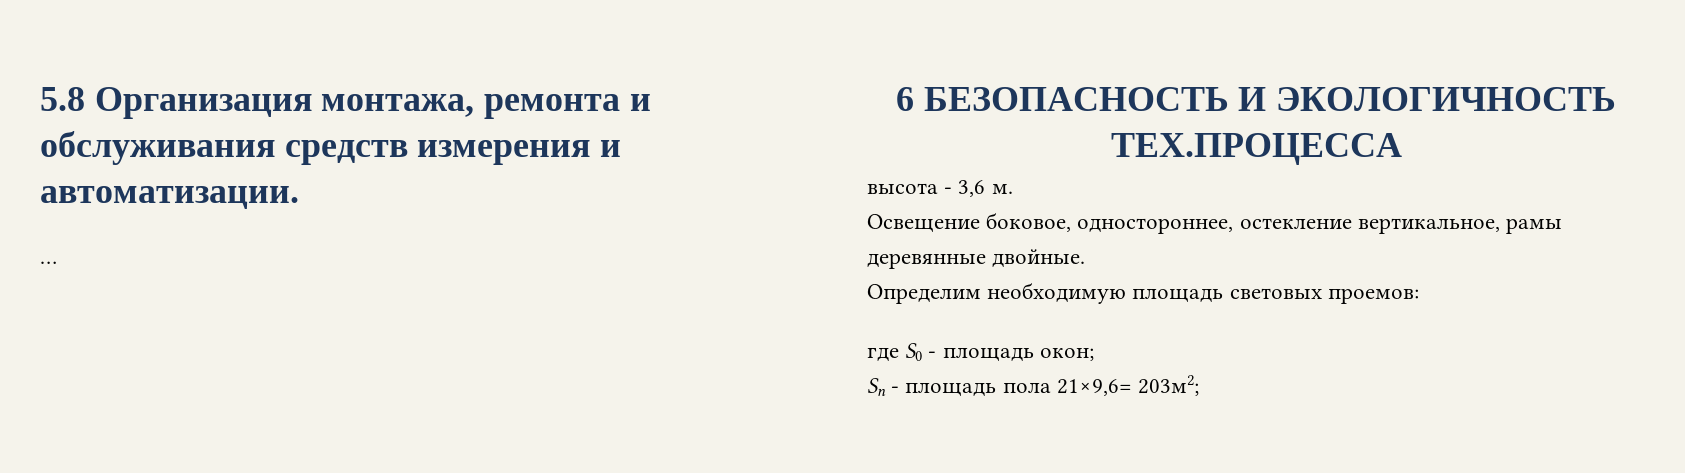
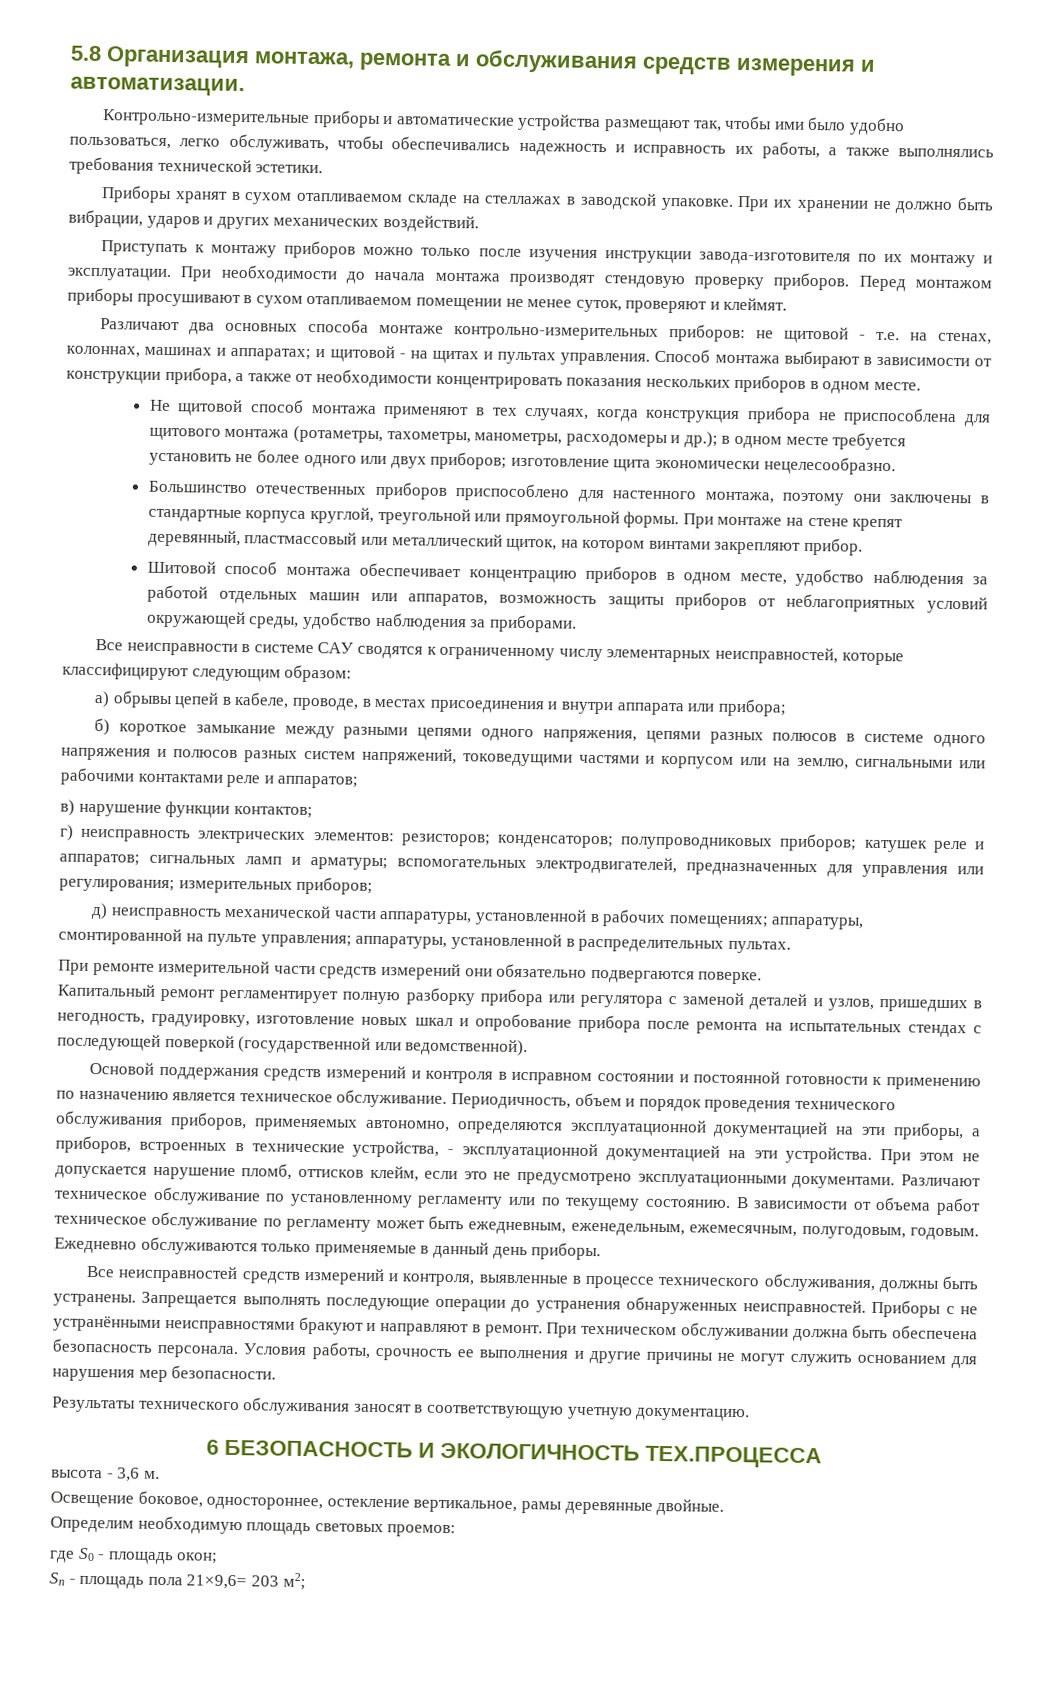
- …
+ Контрольно-измерительные приборы и автоматические устройства размещают так, чтобы ими было удобно пользоваться, легко обслуживать, чтобы обеспечивались надежность и исправность их работы, а также выполнялись требования технической эстетики.
+ Приборы хранят в сухом отапливаемом складе на стеллажах в заводской упаковке. При их хранении не должно быть вибрации, ударов и других механических воздействий.
+ Приступать к монтажу приборов можно только после изучения инструкции завода-изготовителя по их монтажу и эксплуатации. При необходимости до начала монтажа производят стендовую проверку приборов. Перед монтажом приборы просушивают в сухом отапливаемом помещении не менее суток, проверяют и клеймят.
+ Различают два основных способа монтаже контрольно-измерительных приборов: не щитовой - т.е. на стенах, колоннах, машинах и аппаратах; и щитовой - на щитах и пультах управления. Способ монтажа выбирают в зависимости от конструкции прибора, а также от необходимости концентрировать показания нескольких приборов в одном месте.
+ Не щитовой способ монтажа применяют в тех случаях, когда конструкция прибора не приспособлена для щитового монтажа (ротаметры, тахометры, манометры, расходомеры и др.); в одном месте требуется установить не более одного или двух приборов; изготовление щита экономически нецелесообразно.
+ Большинство отечественных приборов приспособлено для настенного монтажа, поэтому они заключены в стандартные корпуса круглой, треугольной или прямоугольной формы. При монтаже на стене крепят деревянный, пластмассовый или металлический щиток, на котором винтами закрепляют прибор.
+ Шитовой способ монтажа обеспечивает концентрацию приборов в одном месте, удобство наблюдения за работой отдельных машин или аппаратов, возможность защиты приборов от неблагоприятных условий окружающей среды, удобство наблюдения за приборами.
+ Все неисправности в системе САУ сводятся к ограниченному числу элементарных неисправностей, которые классифицируют следующим образом:
+ а) обрывы цепей в кабеле, проводе, в местах присоединения и внутри аппарата или прибора;
+ б) короткое замыкание между разными цепями одного напряжения, цепями разных полюсов в системе одного напряжения и полюсов разных систем напряжений, токоведущими частями и корпусом или на землю, сигнальными или рабочими контактами реле и аппаратов;
+ в) нарушение функции контактов;
+ г) неисправность электрических элементов: резисторов; конденсаторов; полупроводниковых приборов; катушек реле и аппаратов; сигнальных ламп и арматуры; вспомогательных электродвигателей, предназначенных для управления или регулирования; измерительных приборов;
+ д) неисправность механической части аппаратуры, установленной в рабочих помещениях; аппаратуры, смонтированной на пульте управления; аппаратуры, установленной в распределительных пультах.
+ При ремонте измерительной части средств измерений они обязательно подвергаются поверке.
+ Капитальный ремонт регламентирует полную разборку прибора или регулятора с заменой деталей и узлов, пришедших в негодность, градуировку, изготовление новых шкал и опробование прибора после ремонта на испытательных стендах с последующей поверкой (государственной или ведомственной).
+ Основой поддержания средств измерений и контроля в исправном состоянии и постоянной готовности к применению по назначению является техническое обслуживание. Периодичность, объем и порядок проведения технического обслуживания приборов, применяемых автономно, определяются эксплуатационной документацией на эти приборы, а приборов, встроенных в технические устройства, - эксплуатационной документацией на эти устройства. При этом не допускается нарушение пломб, оттисков клейм, если это не предусмотрено эксплуатационными документами. Различают техническое обслуживание по установленному регламенту или по текущему состоянию. В зависимости от объема работ техническое обслуживание по регламенту может быть ежедневным, еженедельным, ежемесячным, полугодовым, годовым. Ежедневно обслуживаются только применяемые в данный день приборы.
+ Все неисправностей средств измерений и контроля, выявленные в процессе технического обслуживания, должны быть устранены. Запрещается выполнять последующие операции до устранения обнаруженных неисправностей. Приборы с не устранёнными неисправностями бракуют и направляют в ремонт. При техническом обслуживании должна быть обеспечена безопасность персонала. Условия работы, срочность ее выполнения и другие причины не могут служить основанием для нарушения мер безопасности.
+ Результаты технического обслуживания заносят в соответствующую учетную документацию.
- Sn - площадь пола 21×9,6= 203м2;
+ Sn - площадь пола 21×9,6= 203 м2;

